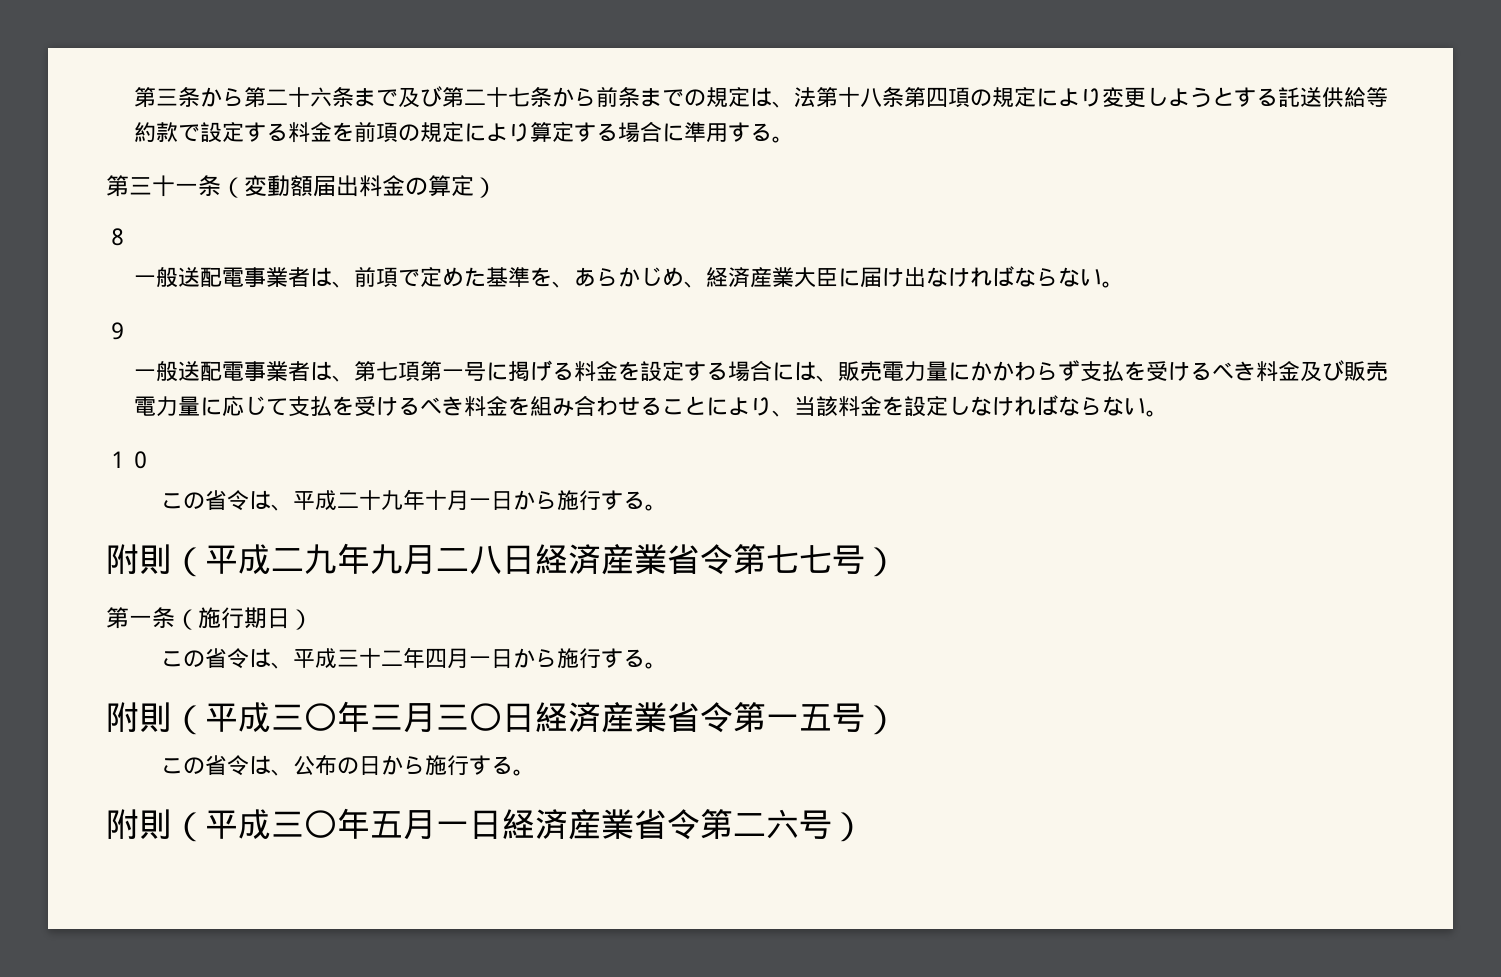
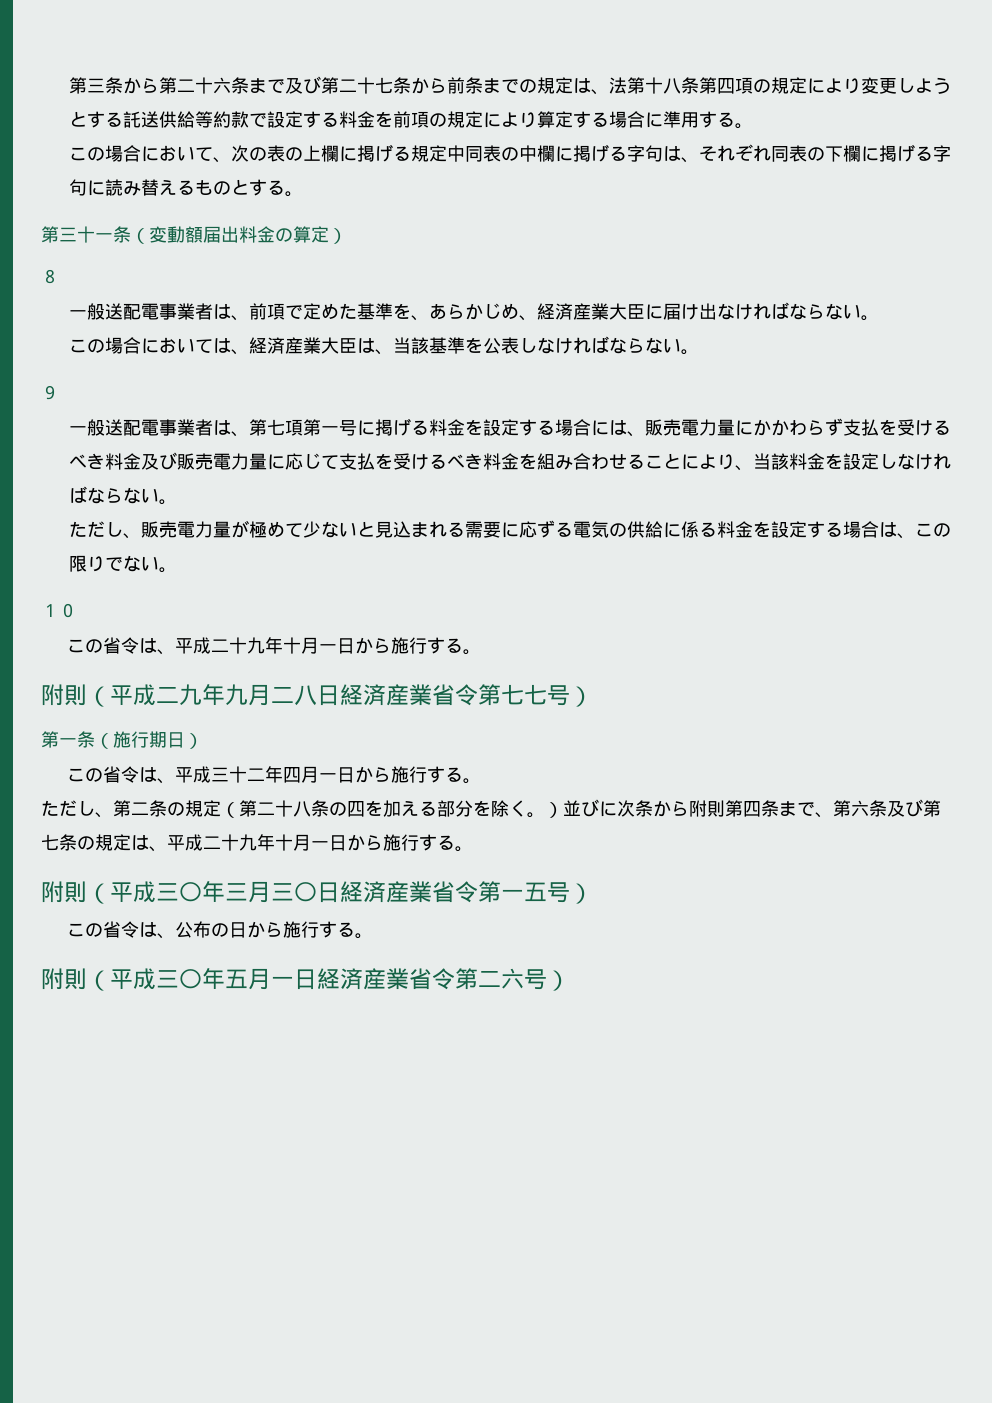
+ この場合において、次の表の上欄に掲げる規定中同表の中欄に掲げる字句は、それぞれ同表の下欄に掲げる字句に読み替えるものとする。
+ この場合においては、経済産業大臣は、当該基準を公表しなければならない。
+ ただし、販売電力量が極めて少ないと見込まれる需要に応ずる電気の供給に係る料金を設定する場合は、この限りでない。
+ ただし、第二条の規定（第二十八条の四を加える部分を除く。）並びに次条から附則第四条まで、第六条及び第七条の規定は、平成二十九年十月一日から施行する。

